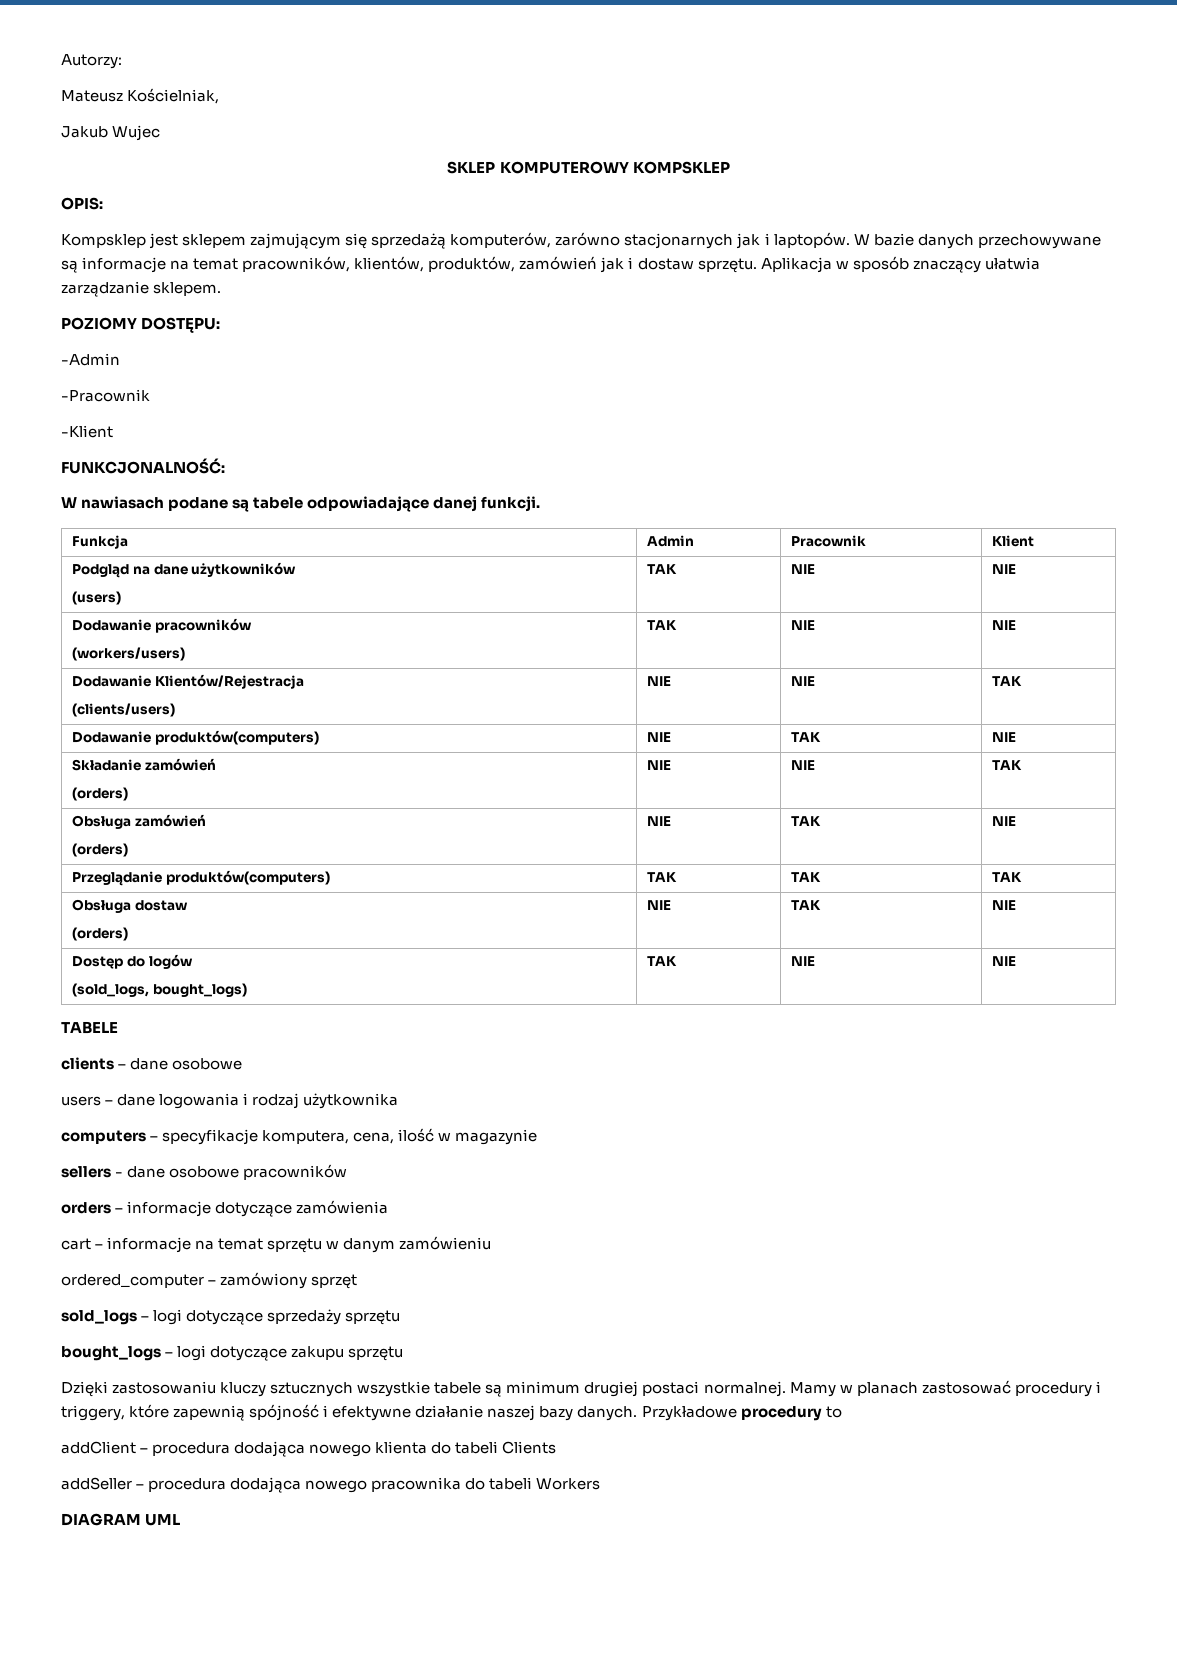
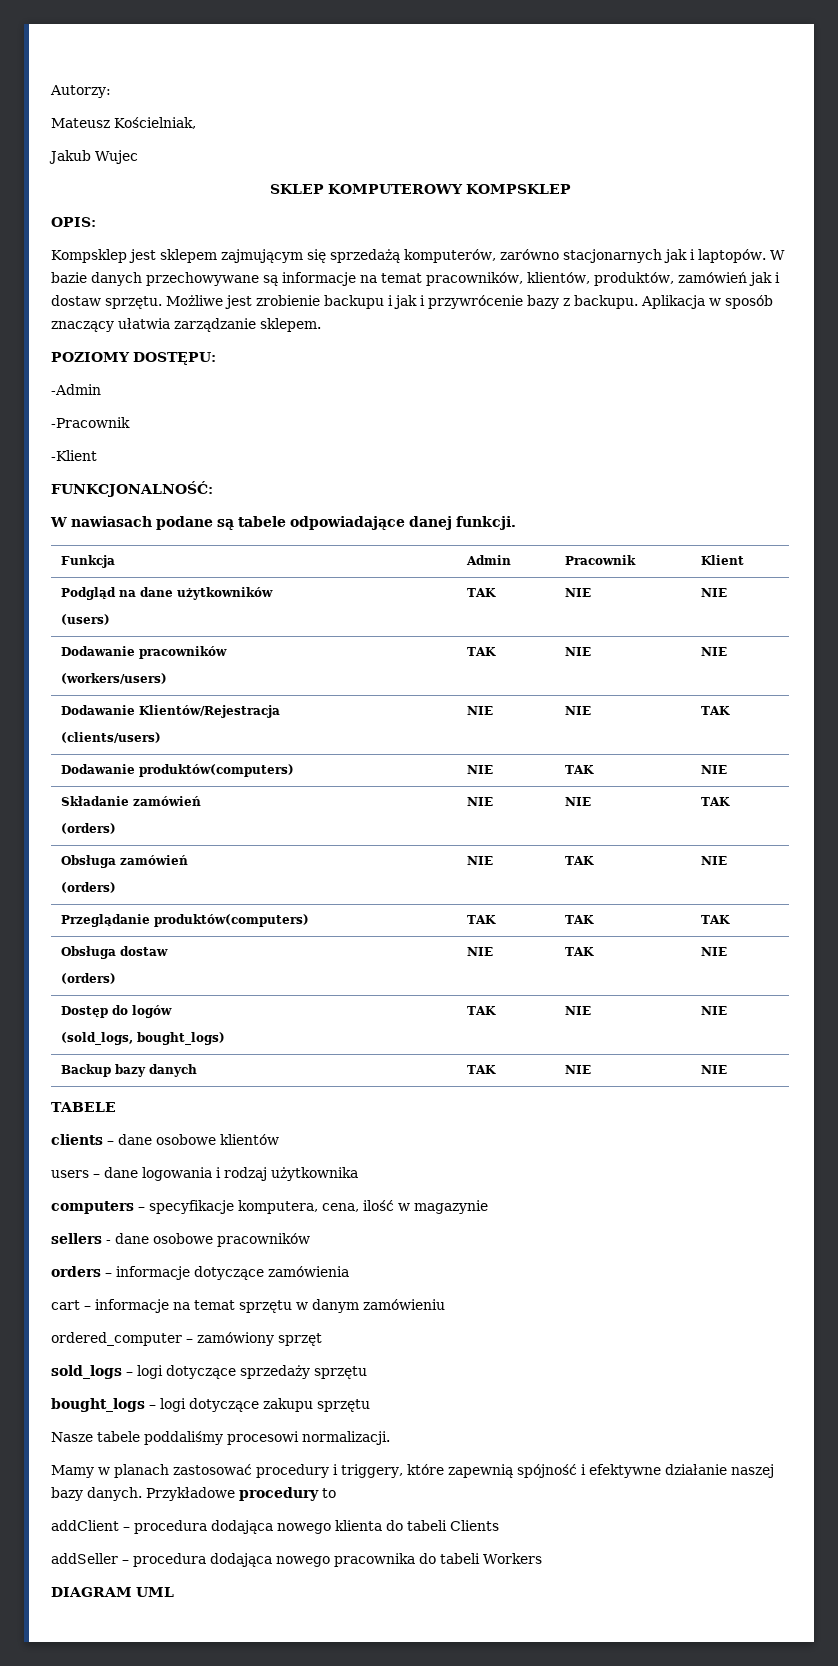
+ Możliwe jest zrobienie backupu i jak i przywrócenie bazy z backupu.
+ Backup bazy danych | TAK | NIE | NIE
- clients – dane osobowe
+ clients – dane osobowe klientów
- Dzięki zastosowaniu kluczy sztucznych wszystkie tabele są minimum drugiej postaci normalnej. Mamy w planach zastosować procedury i triggery, które zapewnią spójność i efektywne działanie naszej bazy danych.
+ Nasze tabele poddaliśmy procesowi normalizacji.
+ Mamy w planach zastosować procedury i triggery, które zapewnią spójność i efektywne działanie naszej bazy danych.

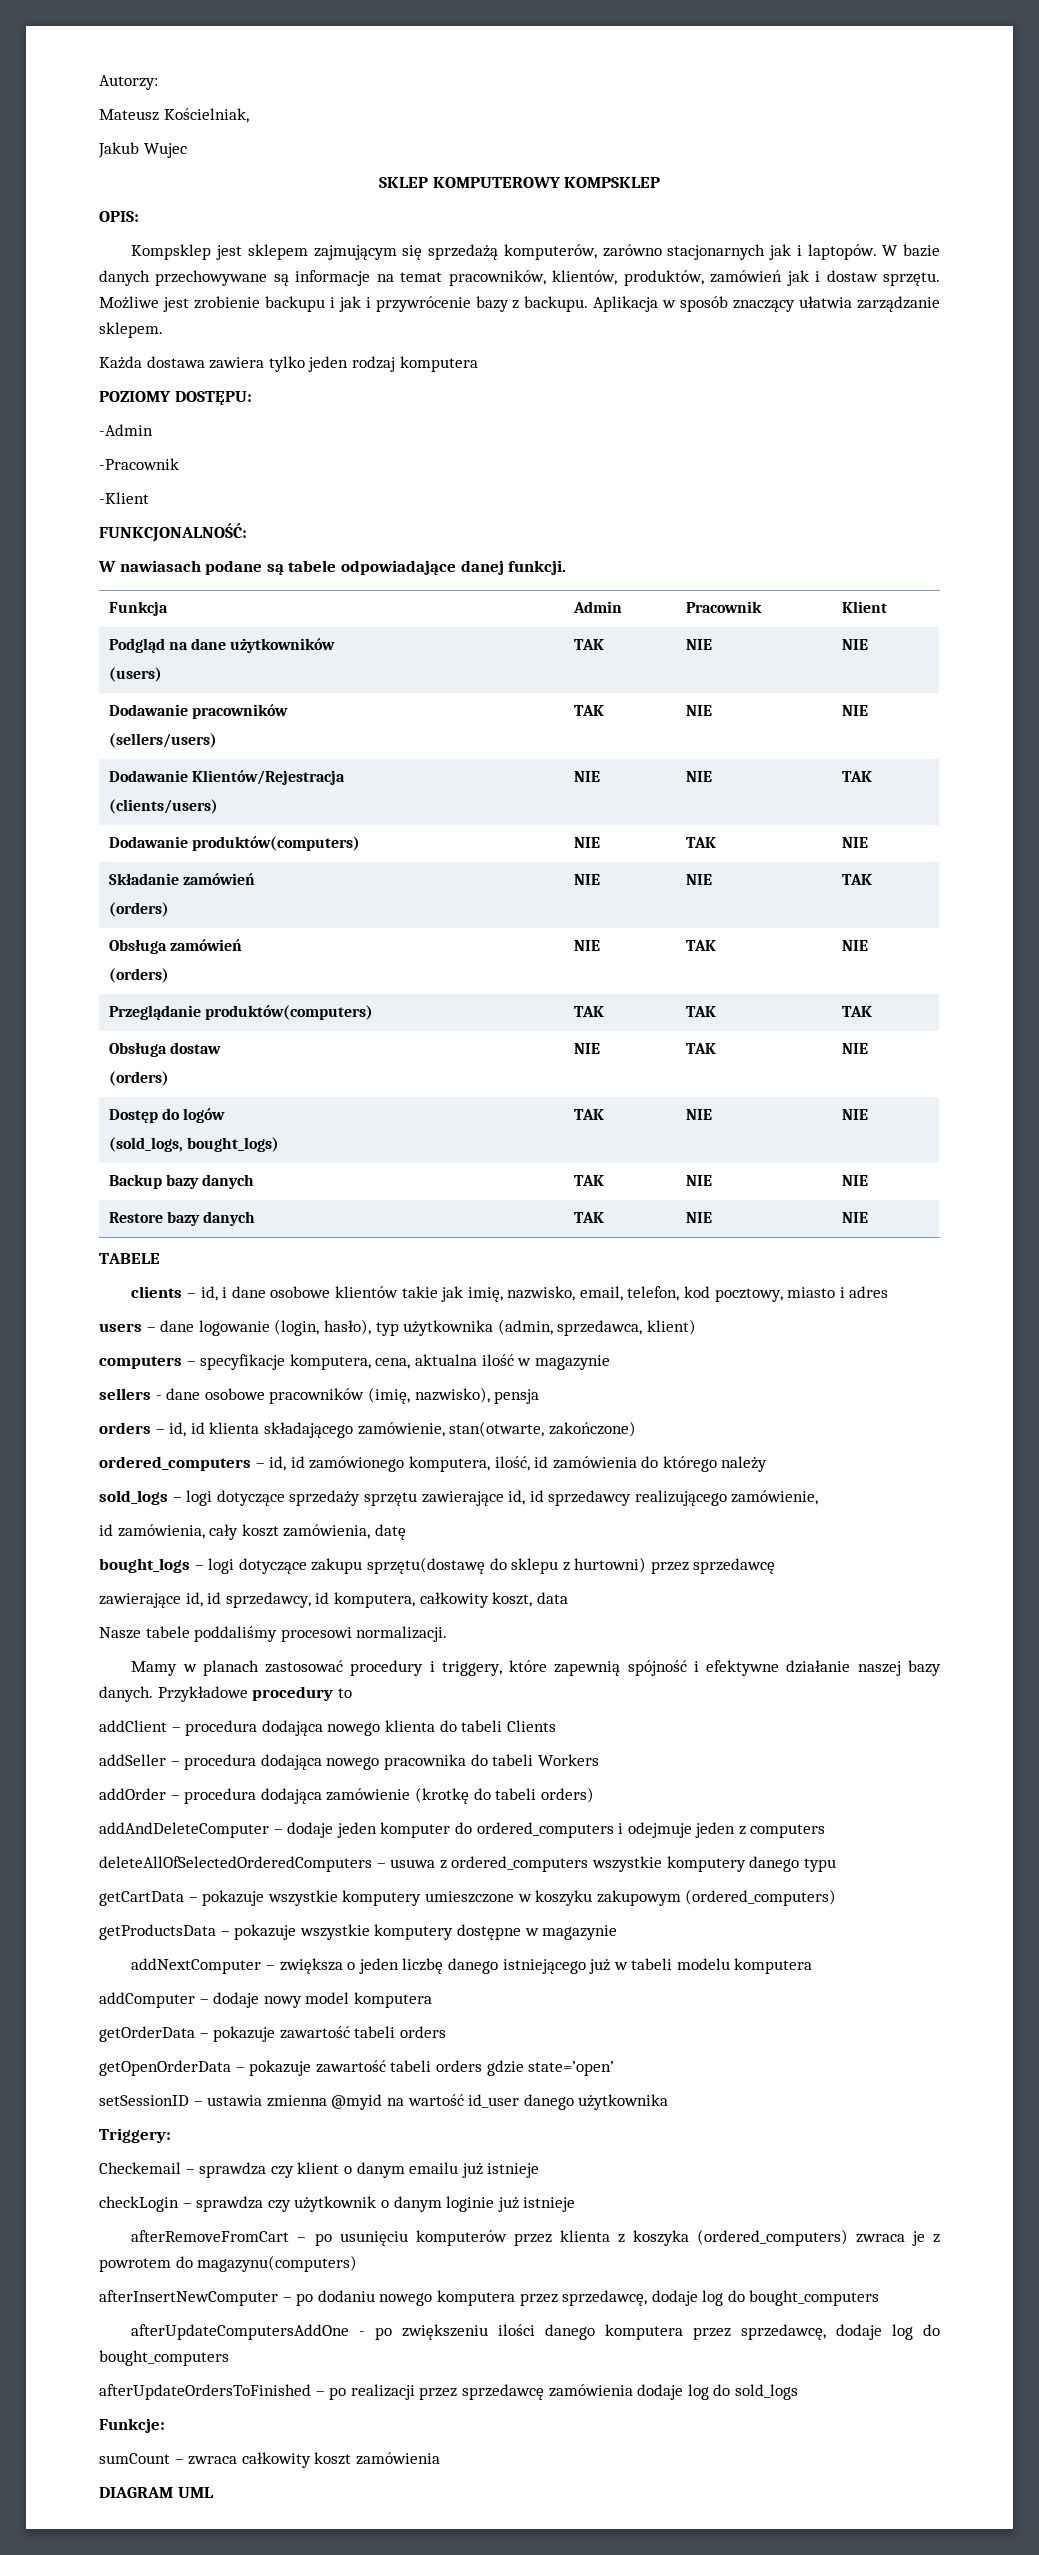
+ Każda dostawa zawiera tylko jeden rodzaj komputera
  Dodawanie pracowników
- (workers/users) | TAK | NIE | NIE
+ (sellers/users) | TAK | NIE | NIE
+ Restore bazy danych | TAK | NIE | NIE
- clients – dane osobowe klientów
- users – dane logowania i rodzaj użytkownika
+ clients – id, i dane osobowe klientów takie jak imię, nazwisko, email, telefon, kod pocztowy, miasto i adres
+ users – dane logowanie (login, hasło), typ użytkownika (admin, sprzedawca, klient)
- computers – specyfikacje komputera, cena, ilość w magazynie
+ computers – specyfikacje komputera, cena, aktualna ilość w magazynie
- sellers - dane osobowe pracowników
+ sellers - dane osobowe pracowników (imię, nazwisko), pensja
- orders – informacje dotyczące zamówienia
- cart – informacje na temat sprzętu w danym zamówieniu
- ordered_computer – zamówiony sprzęt
+ orders – id, id klienta składającego zamówienie, stan(otwarte, zakończone)
+ ordered_computers – id, id zamówionego komputera, ilość, id zamówienia do którego należy
- sold_logs – logi dotyczące sprzedaży sprzętu
+ sold_logs – logi dotyczące sprzedaży sprzętu zawierające id, id sprzedawcy realizującego zamówienie,
+ id zamówienia, cały koszt zamówienia, datę
- bought_logs – logi dotyczące zakupu sprzętu
+ bought_logs – logi dotyczące zakupu sprzętu(dostawę do sklepu z hurtowni) przez sprzedawcę
+ zawierające id, id sprzedawcy, id komputera, całkowity koszt, data
+ addOrder – procedura dodająca zamówienie (krotkę do tabeli orders)
+ addAndDeleteComputer – dodaje jeden komputer do ordered_computers i odejmuje jeden z computers
+ deleteAllOfSelectedOrderedComputers – usuwa z ordered_computers wszystkie komputery danego typu
+ getCartData – pokazuje wszystkie komputery umieszczone w koszyku zakupowym (ordered_computers)
+ getProductsData – pokazuje wszystkie komputery dostępne w magazynie
+ addNextComputer – zwiększa o jeden liczbę danego istniejącego już w tabeli modelu komputera
+ addComputer – dodaje nowy model komputera
+ getOrderData – pokazuje zawartość tabeli orders
+ getOpenOrderData – pokazuje zawartość tabeli orders gdzie state=’open’
+ setSessionID – ustawia zmienna @myid na wartość id_user danego użytkownika
+ Triggery:
+ Checkemail – sprawdza czy klient o danym emailu już istnieje
+ checkLogin – sprawdza czy użytkownik o danym loginie już istnieje
+ afterRemoveFromCart – po usunięciu komputerów przez klienta z koszyka (ordered_computers) zwraca je z powrotem do magazynu(computers)
+ afterInsertNewComputer – po dodaniu nowego komputera przez sprzedawcę, dodaje log do bought_computers
+ afterUpdateComputersAddOne - po zwiększeniu ilości danego komputera przez sprzedawcę, dodaje log do bought_computers
+ afterUpdateOrdersToFinished – po realizacji przez sprzedawcę zamówienia dodaje log do sold_logs
+ Funkcje:
+ sumCount – zwraca całkowity koszt zamówienia

